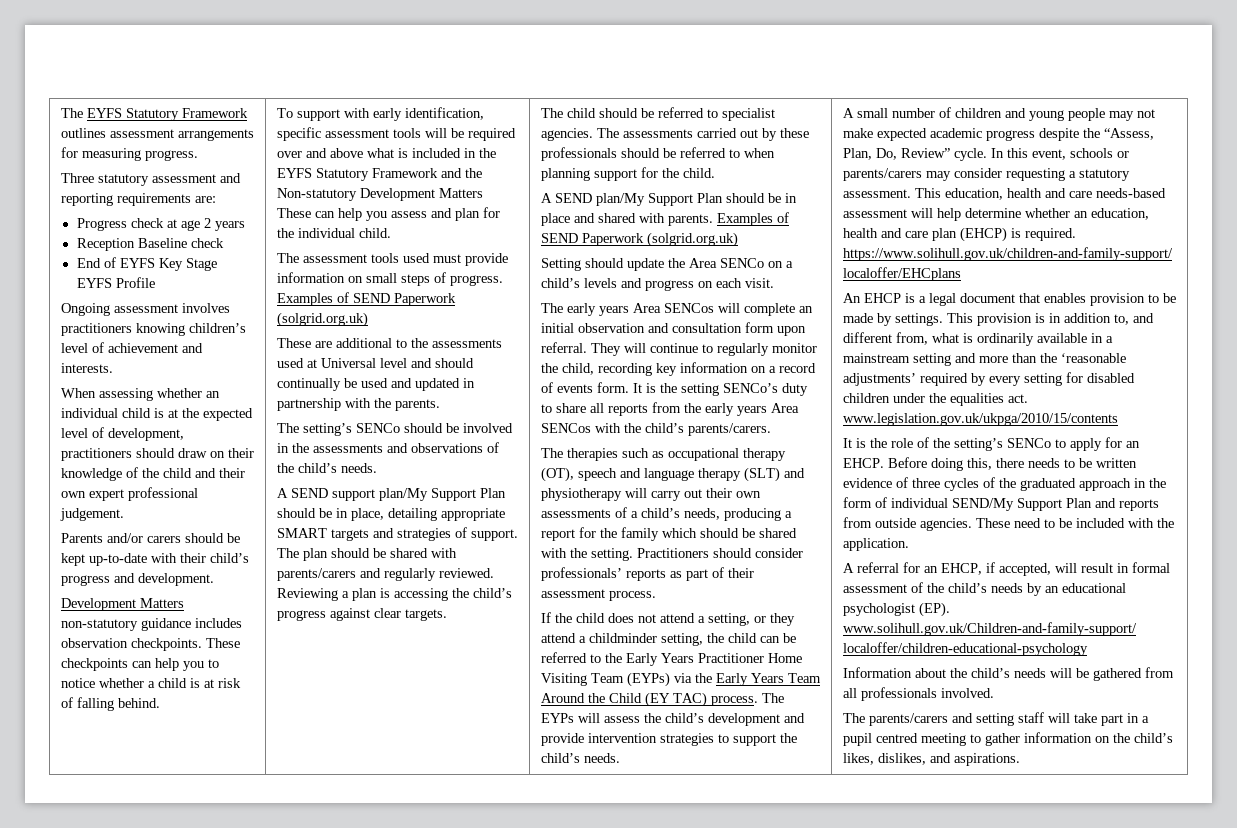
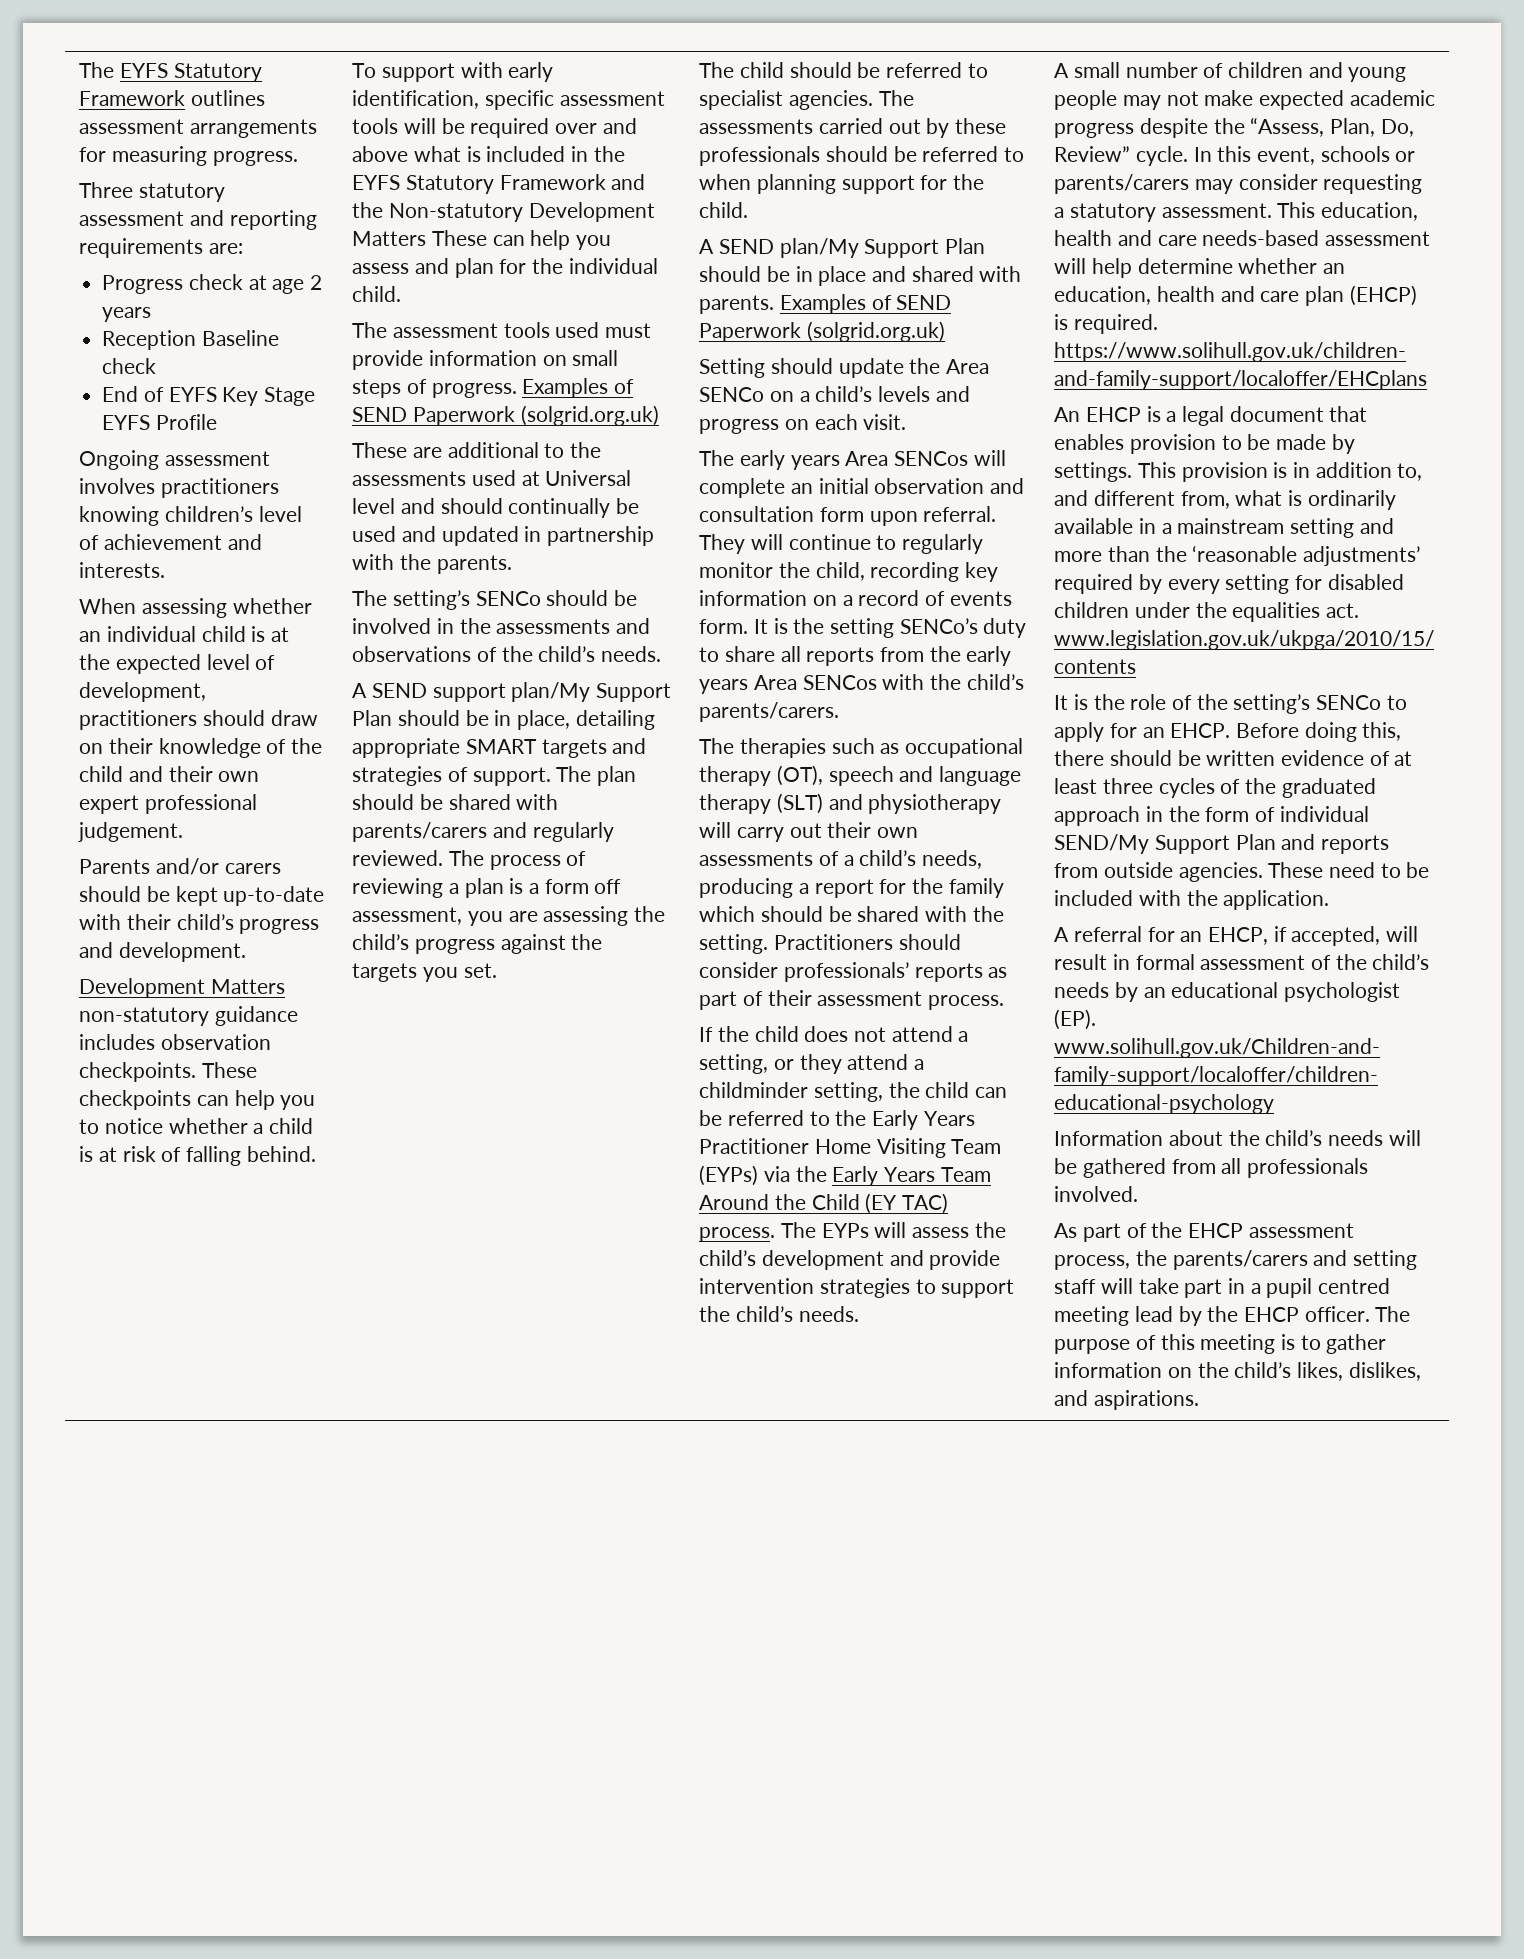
- Reviewing a plan is accessing the child’s progress against clear targets.
+ The process of reviewing a plan is a form off assessment, you are assessing the child’s progress against the targets you set.
- Before doing this, there needs to be written evidence of three cycles of the graduated approach in the form of individual SEND/My Support Plan and reports from outside agencies.
+ Before doing this, there should be written evidence of at least three cycles of the graduated approach in the form of individual SEND/My Support Plan and reports from outside agencies.
- The parents/carers and setting staff will take part in a pupil centred meeting to gather information on the child’s likes, dislikes, and aspirations.
+ As part of the EHCP assessment process, the parents/carers and setting staff will take part in a pupil centred meeting lead by the EHCP officer. The purpose of this meeting is to gather information on the child’s likes, dislikes, and aspirations.

